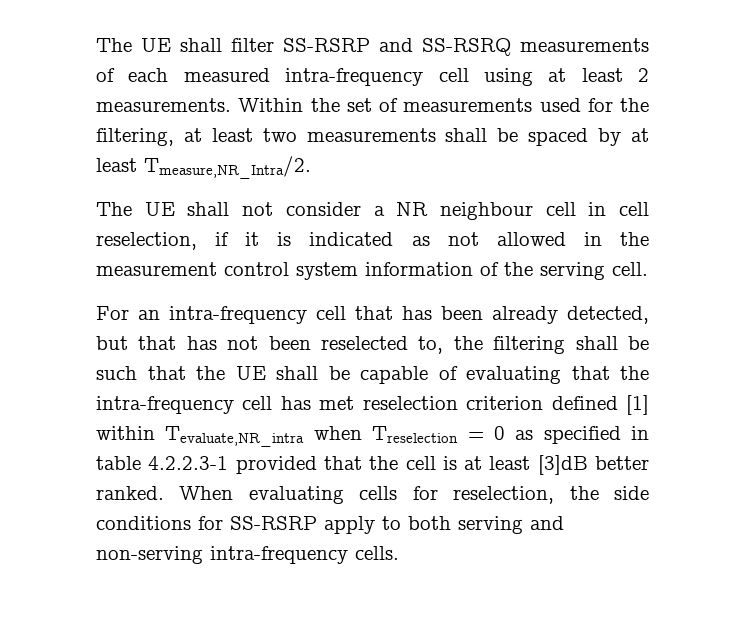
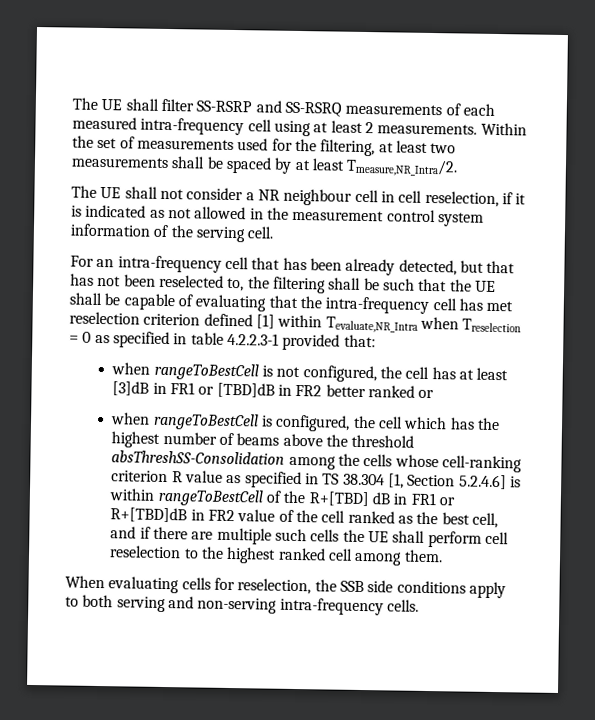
- For an intra-frequency cell that has been already detected, but that has not been reselected to, the filtering shall be such that the UE shall be capable of evaluating that the intra-frequency cell has met reselection criterion defined [1] within Tevaluate,NR_intra when Treselection = 0 as specified in table 4.2.2.3-1 provided that the cell is at least [3]dB better ranked. When evaluating cells for reselection, the side conditions for SS-RSRP apply to both serving and non-serving intra-frequency cells.
+ For an intra-frequency cell that has been already detected, but that has not been reselected to, the filtering shall be such that the UE shall be capable of evaluating that the intra-frequency cell has met reselection criterion defined [1] within Tevaluate,NR_Intra when Treselection = 0 as specified in table 4.2.2.3-1 provided that:
+ when rangeToBestCell is not configured, the cell has at least [3]dB in FR1 or [TBD]dB in FR2 better ranked or
+ when rangeToBestCell is configured, the cell which has the highest number of beams above the threshold absThreshSS-Consolidation among the cells whose cell-ranking criterion R value as specified in TS 38.304 [1, Section 5.2.4.6] is within rangeToBestCell of the R+[TBD] dB in FR1 or R+[TBD]dB in FR2 value of the cell ranked as the best cell, and if there are multiple such cells the UE shall perform cell reselection to the highest ranked cell among them.
+ When evaluating cells for reselection, the SSB side conditions apply to both serving and non-serving intra-frequency cells.

